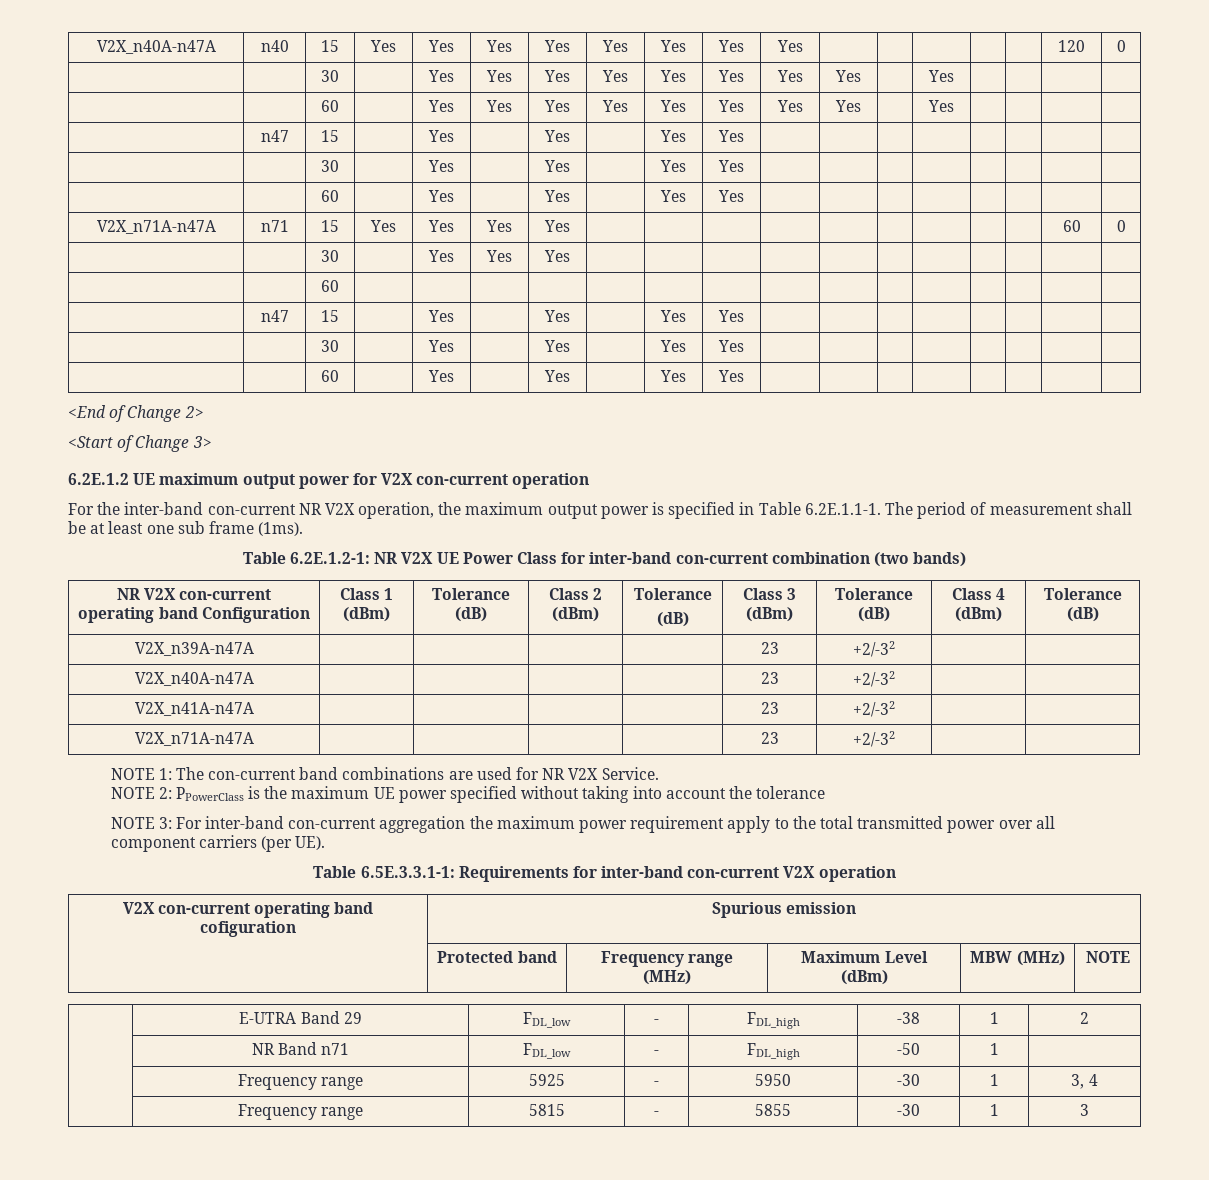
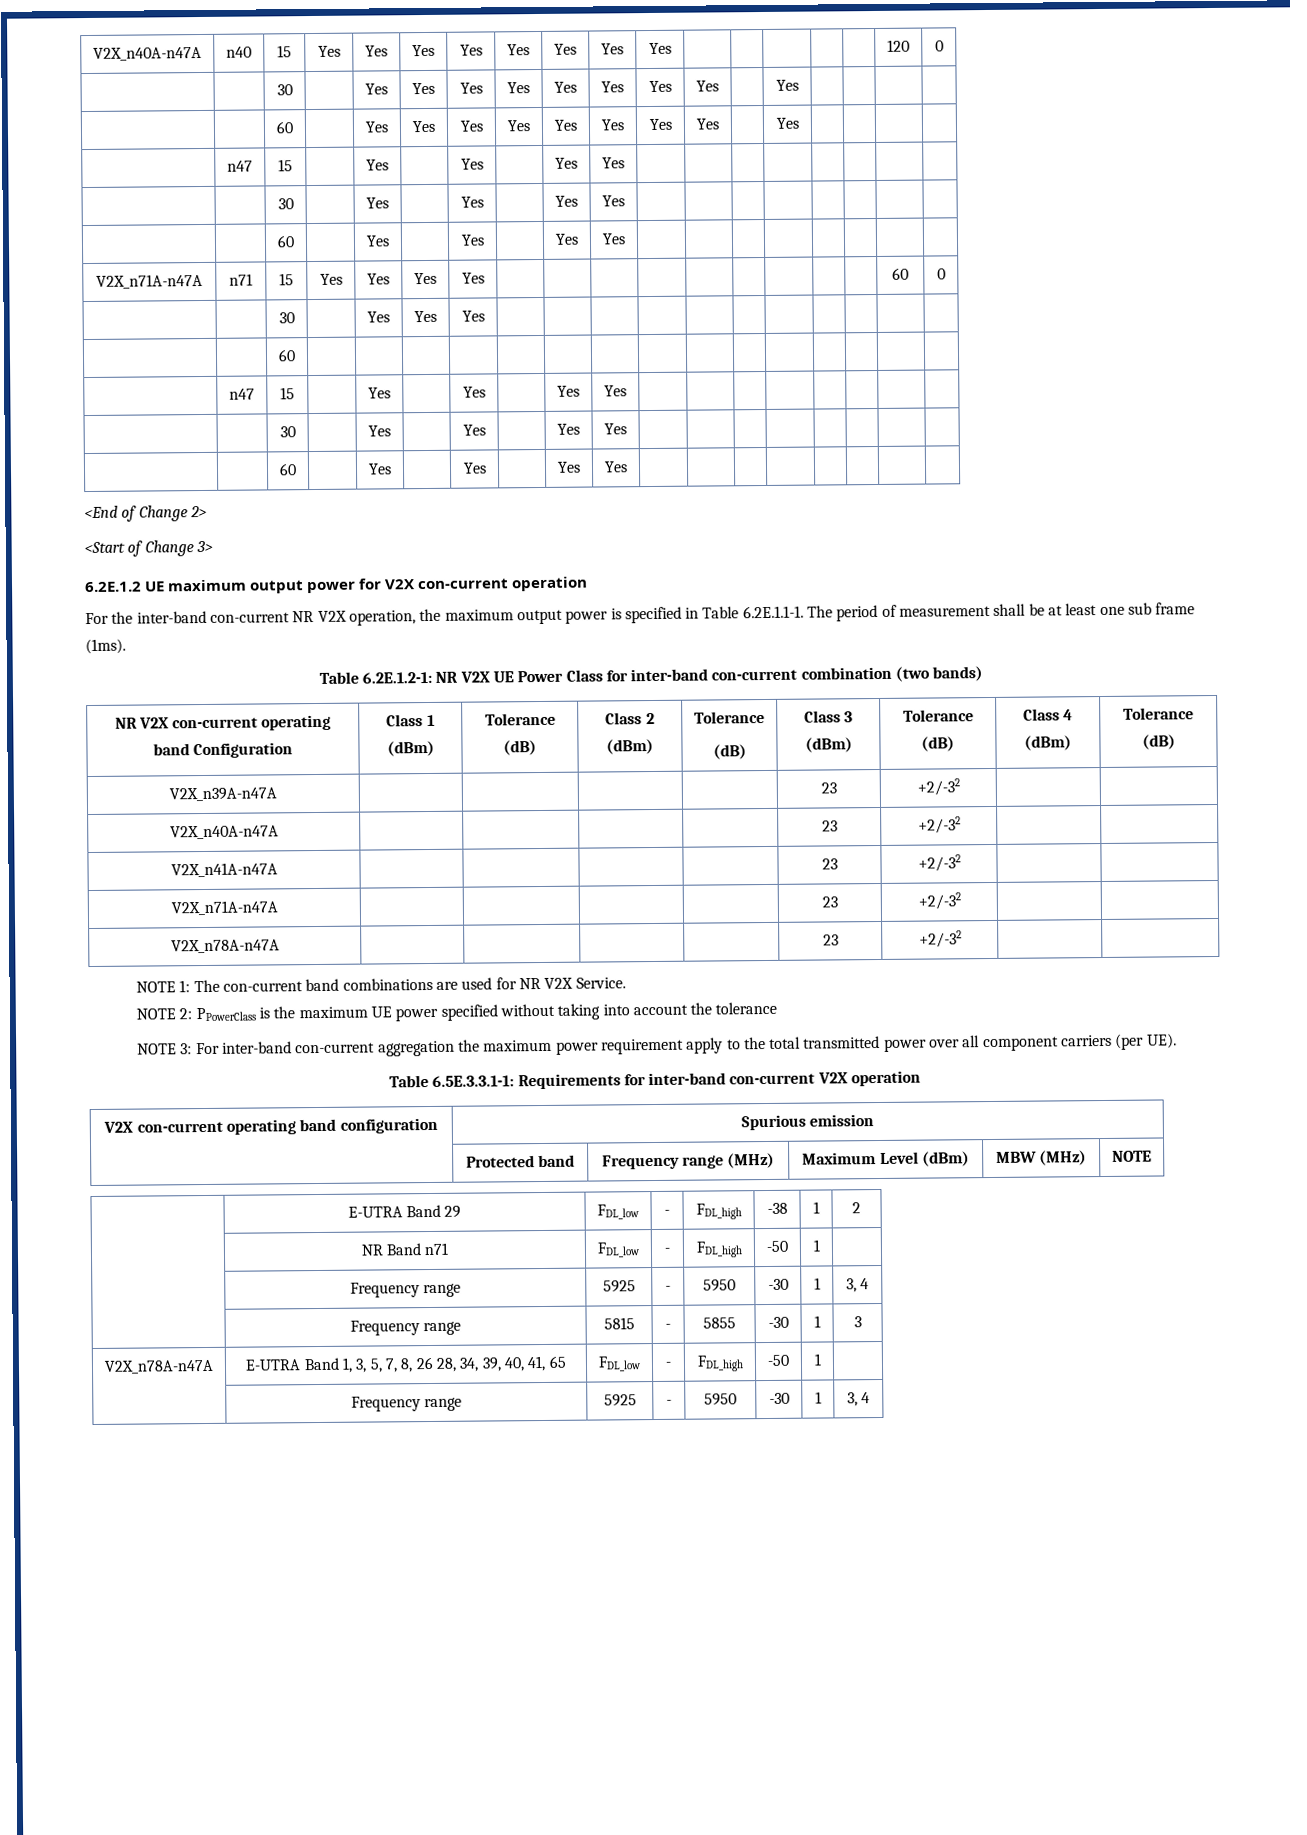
+ V2X_n78A-n47A | | | | | 23 | +2/-32 | |
- V2X con-current operating band cofiguration | Spurious emission
+ V2X con-current operating band configuration | Spurious emission
+ V2X_n78A-n47A | E-UTRA Band 1, 3, 5, 7, 8, 26 28, 34, 39, 40, 41, 65 | FDL_low | - | FDL_high | -50 | 1 |
+ | Frequency range | 5925 | - | 5950 | -30 | 1 | 3, 4

